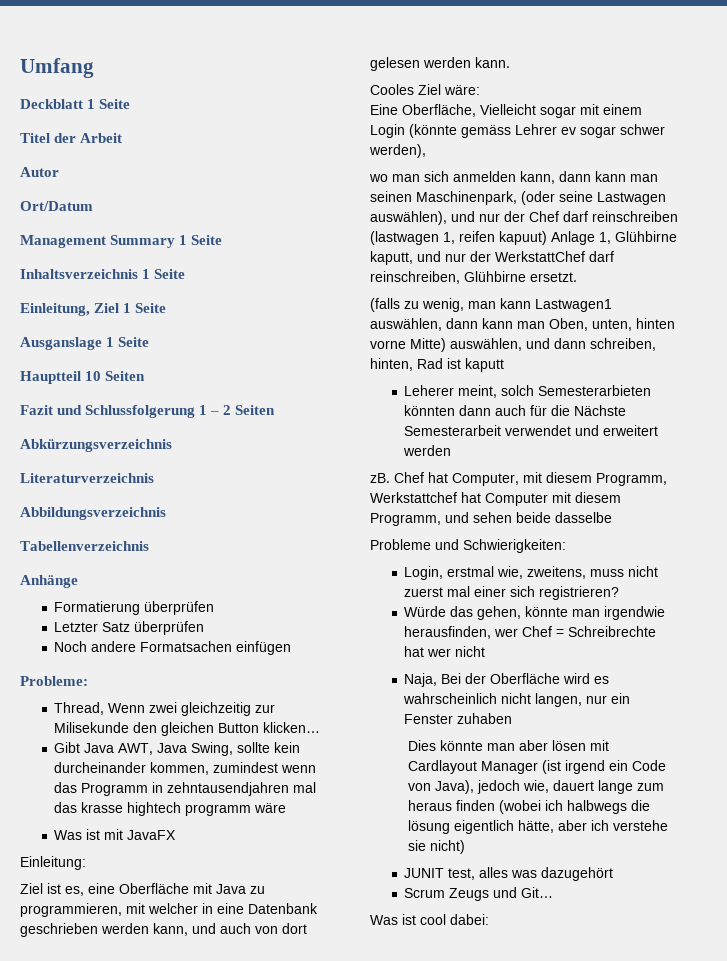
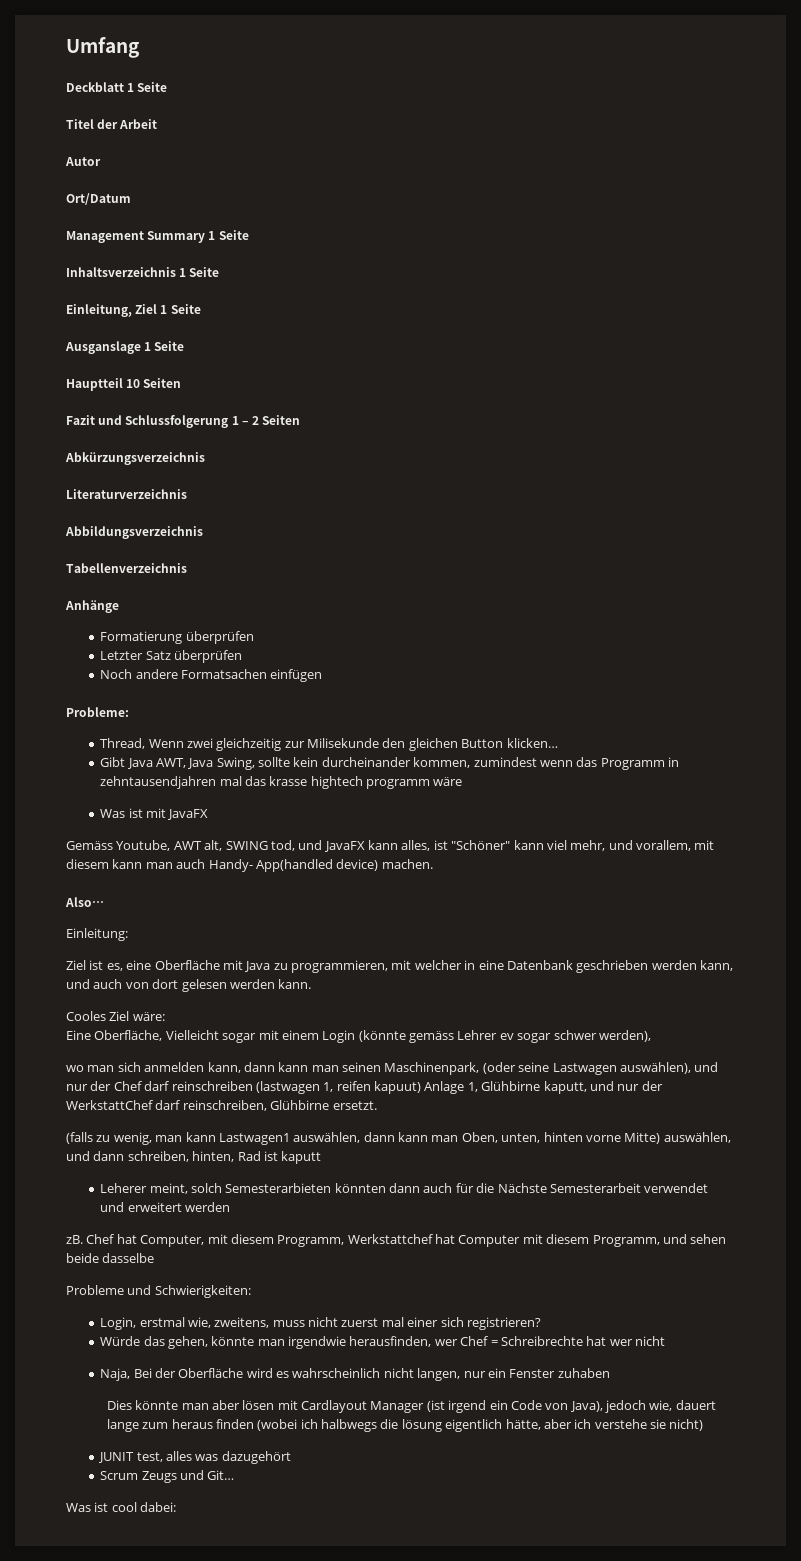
+ Gemäss Youtube, AWT alt, SWING tod, und JavaFX kann alles, ist "Schöner" kann viel mehr, und vorallem, mit diesem kann man auch Handy- App(handled device) machen.
+ Also…

